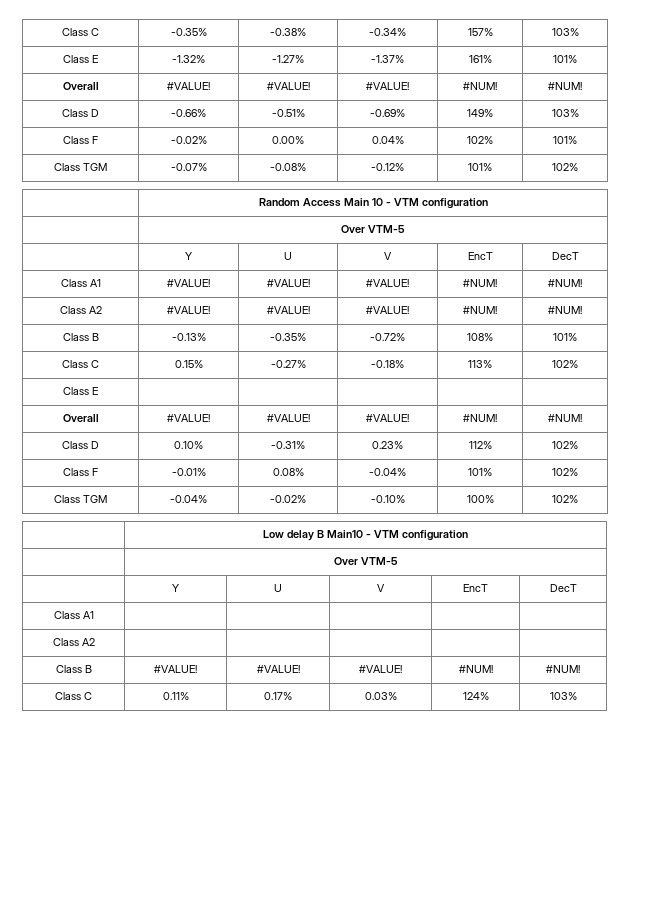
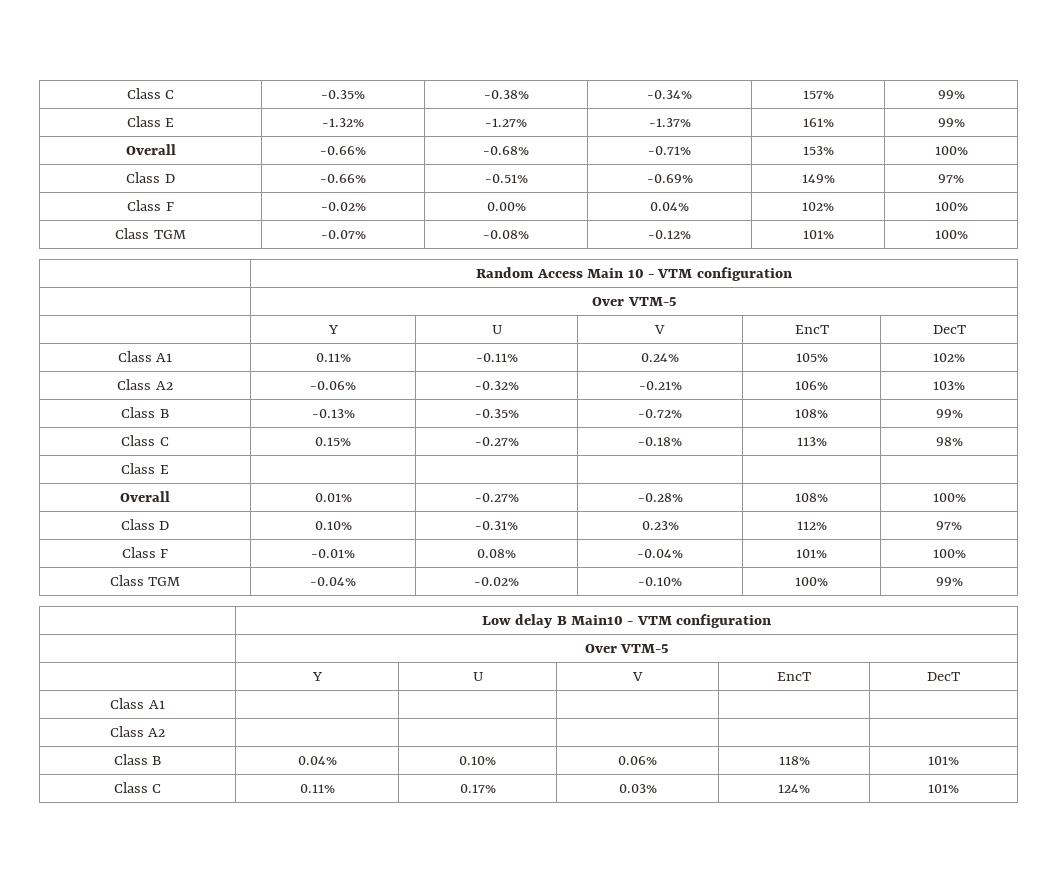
- Class C | -0.35% | -0.38% | -0.34% | 157% | 103%
+ Class C | -0.35% | -0.38% | -0.34% | 157% | 99%
- Class E | -1.32% | -1.27% | -1.37% | 161% | 101%
- Overall | #VALUE! | #VALUE! | #VALUE! | #NUM! | #NUM!
+ Class E | -1.32% | -1.27% | -1.37% | 161% | 99%
+ Overall | -0.66% | -0.68% | -0.71% | 153% | 100%
- Class D | -0.66% | -0.51% | -0.69% | 149% | 103%
+ Class D | -0.66% | -0.51% | -0.69% | 149% | 97%
- Class F | -0.02% | 0.00% | 0.04% | 102% | 101%
+ Class F | -0.02% | 0.00% | 0.04% | 102% | 100%
- Class TGM | -0.07% | -0.08% | -0.12% | 101% | 102%
+ Class TGM | -0.07% | -0.08% | -0.12% | 101% | 100%
- Class A1 | #VALUE! | #VALUE! | #VALUE! | #NUM! | #NUM!
- Class A2 | #VALUE! | #VALUE! | #VALUE! | #NUM! | #NUM!
+ Class A1 | 0.11% | -0.11% | 0.24% | 105% | 102%
+ Class A2 | -0.06% | -0.32% | -0.21% | 106% | 103%
- Class B | -0.13% | -0.35% | -0.72% | 108% | 101%
+ Class B | -0.13% | -0.35% | -0.72% | 108% | 99%
- Class C | 0.15% | -0.27% | -0.18% | 113% | 102%
+ Class C | 0.15% | -0.27% | -0.18% | 113% | 98%
  Class E | | | | |
- Overall | #VALUE! | #VALUE! | #VALUE! | #NUM! | #NUM!
+ Overall | 0.01% | -0.27% | -0.28% | 108% | 100%
- Class D | 0.10% | -0.31% | 0.23% | 112% | 102%
+ Class D | 0.10% | -0.31% | 0.23% | 112% | 97%
- Class F | -0.01% | 0.08% | -0.04% | 101% | 102%
+ Class F | -0.01% | 0.08% | -0.04% | 101% | 100%
- Class TGM | -0.04% | -0.02% | -0.10% | 100% | 102%
+ Class TGM | -0.04% | -0.02% | -0.10% | 100% | 99%
- Class B | #VALUE! | #VALUE! | #VALUE! | #NUM! | #NUM!
+ Class B | 0.04% | 0.10% | 0.06% | 118% | 101%
- Class C | 0.11% | 0.17% | 0.03% | 124% | 103%
+ Class C | 0.11% | 0.17% | 0.03% | 124% | 101%

